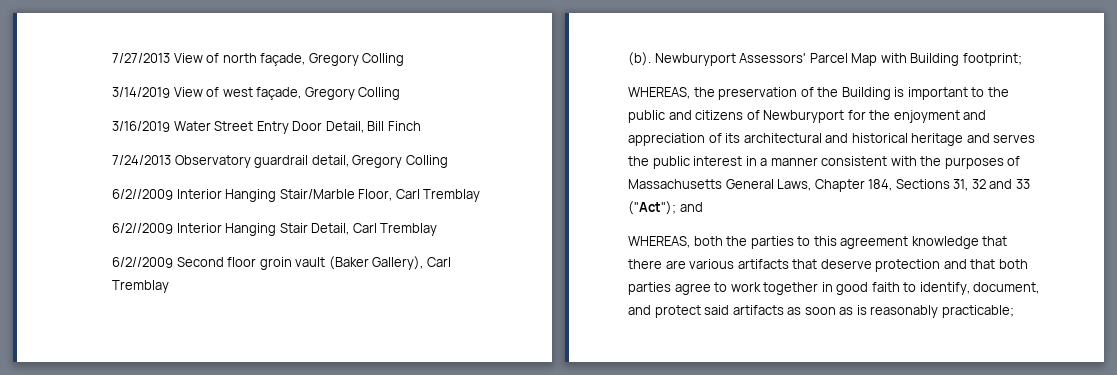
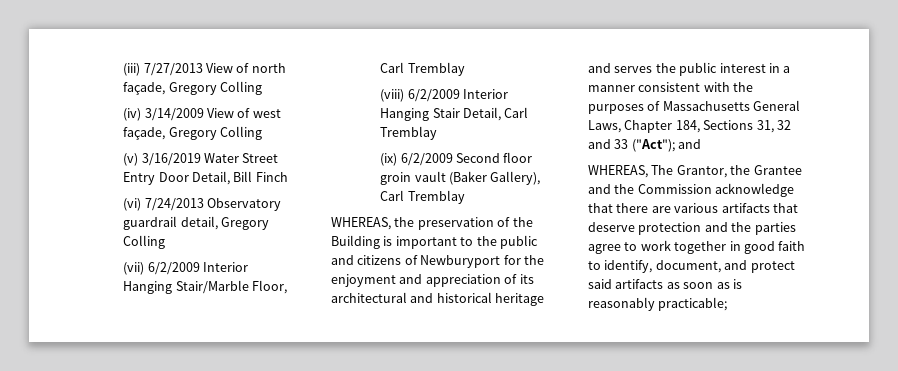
- 7/27/2013 View of north façade, Gregory Colling
+ (iii) 7/27/2013 View of north façade, Gregory Colling
- 3/14/2019 View of west façade, Gregory Colling
+ (iv) 3/14/2009 View of west façade, Gregory Colling
- 3/16/2019 Water Street Entry Door Detail, Bill Finch
+ (v) 3/16/2019 Water Street Entry Door Detail, Bill Finch
- 7/24/2013 Observatory guardrail detail, Gregory Colling
+ (vi) 7/24/2013 Observatory guardrail detail, Gregory Colling
- 6/2//2009 Interior Hanging Stair/Marble Floor, Carl Tremblay
+ (vii) 6/2/2009 Interior Hanging Stair/Marble Floor, Carl Tremblay
- 6/2//2009 Interior Hanging Stair Detail, Carl Tremblay
+ (viii) 6/2/2009 Interior Hanging Stair Detail, Carl Tremblay
- 6/2//2009 Second floor groin vault (Baker Gallery), Carl Tremblay
+ (ix) 6/2/2009 Second floor groin vault (Baker Gallery), Carl Tremblay
- (b). Newburyport Assessors' Parcel Map with Building footprint;
- WHEREAS, both the parties to this agreement knowledge that there are various artifacts that deserve protection and that both parties agree to work together in good faith to identify, document, and protect said artifacts as soon as is reasonably practicable;
+ WHEREAS, The Grantor, the Grantee and the Commission acknowledge that there are various artifacts that deserve protection and the parties agree to work together in good faith to identify, document, and protect said artifacts as soon as is reasonably practicable;

